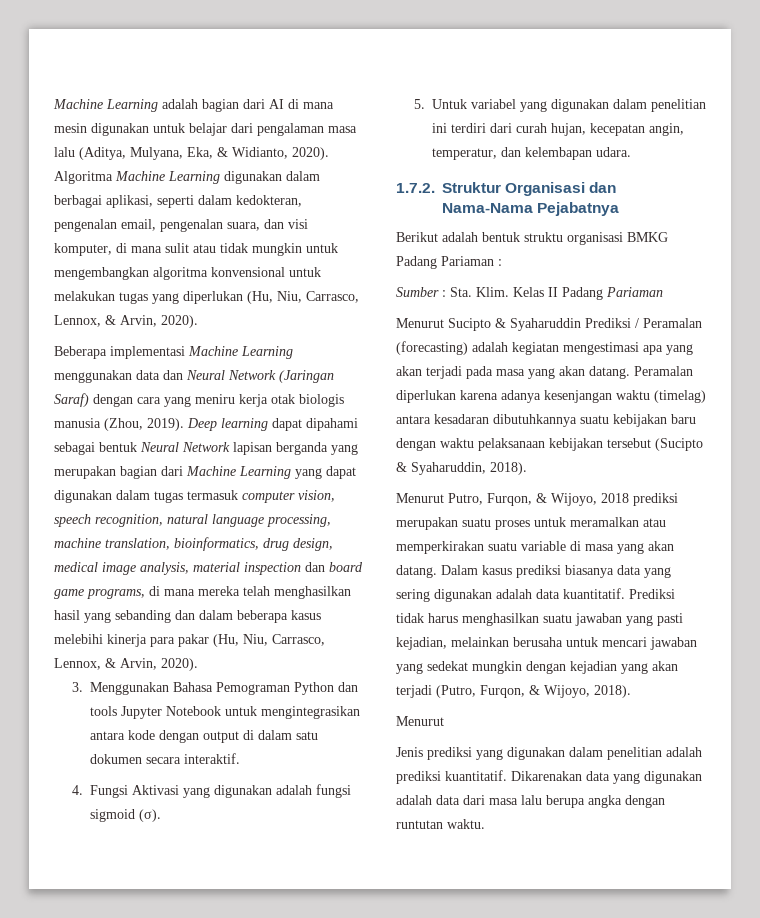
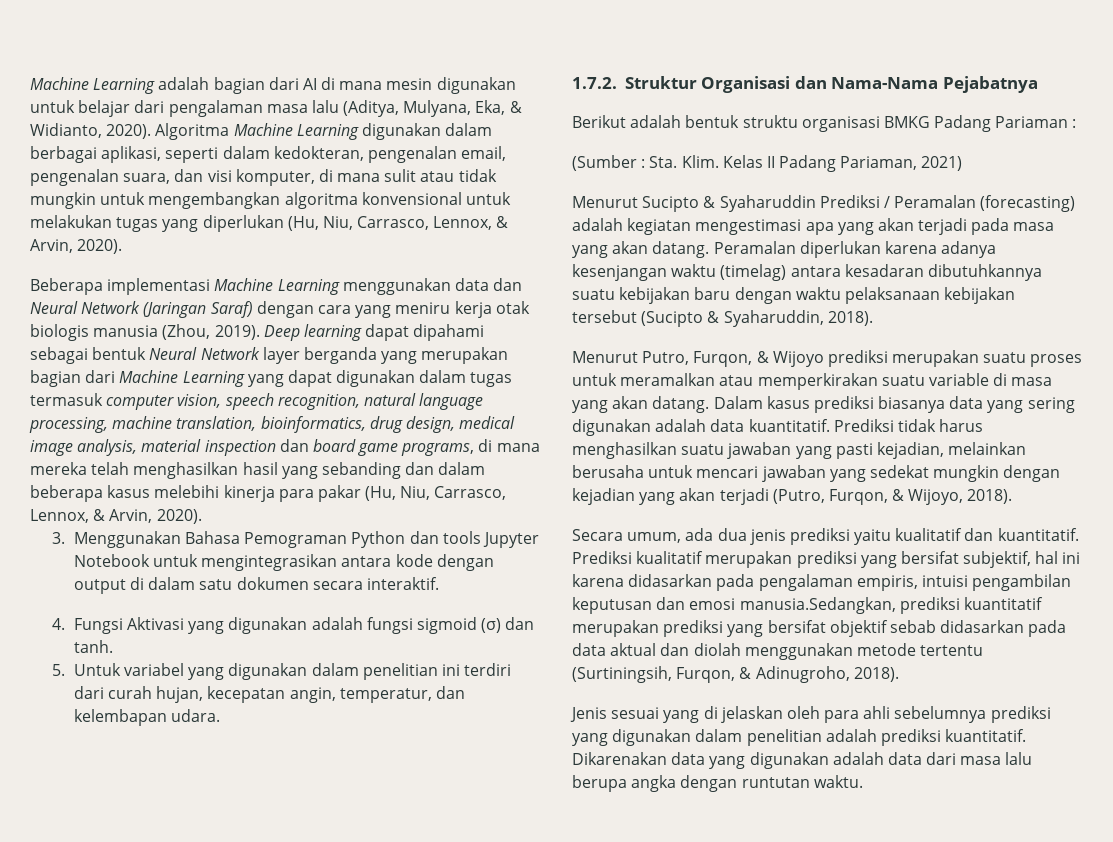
- Deep learning dapat dipahami sebagai bentuk Neural Network lapisan berganda yang merupakan bagian dari Machine Learning yang dapat digunakan dalam tugas termasuk computer vision, speech recognition, natural language processing, machine translation, bioinformatics, drug design, medical image analysis, material inspection dan board game programs, di mana mereka telah menghasilkan hasil yang sebanding dan dalam beberapa kasus melebihi kinerja para pakar (Hu, Niu, Carrasco, Lennox, & Arvin, 2020).
+ Deep learning dapat dipahami sebagai bentuk Neural Network layer berganda yang merupakan bagian dari Machine Learning yang dapat digunakan dalam tugas termasuk computer vision, speech recognition, natural language processing, machine translation, bioinformatics, drug design, medical image analysis, material inspection dan board game programs, di mana mereka telah menghasilkan hasil yang sebanding dan dalam beberapa kasus melebihi kinerja para pakar (Hu, Niu, Carrasco, Lennox, & Arvin, 2020).
- 4. Fungsi Aktivasi yang digunakan adalah fungsi sigmoid (σ).
+ 4. Fungsi Aktivasi yang digunakan adalah fungsi sigmoid (σ) dan tanh.
- Sumber : Sta. Klim.
+ (Sumber : Sta. Klim.
- Kelas II Padang Pariaman
+ Kelas II Padang Pariaman, 2021)
- Menurut Putro, Furqon, & Wijoyo, 2018 prediksi merupakan suatu proses untuk meramalkan atau memperkirakan suatu variable di masa yang akan datang.
+ Menurut Putro, Furqon, & Wijoyo prediksi merupakan suatu proses untuk meramalkan atau memperkirakan suatu variable di masa yang akan datang.
  Prediksi tidak harus menghasilkan suatu jawaban yang pasti kejadian, melainkan berusaha untuk mencari jawaban yang sedekat mungkin dengan kejadian yang akan terjadi (Putro, Furqon, & Wijoyo, 2018).
- Menurut
- Jenis prediksi yang digunakan dalam penelitian adalah prediksi kuantitatif.
+ Secara umum, ada dua jenis prediksi yaitu kualitatif dan kuantitatif. Prediksi kualitatif merupakan prediksi yang bersifat subjektif, hal ini karena didasarkan pada pengalaman empiris, intuisi pengambilan keputusan dan emosi manusia.Sedangkan, prediksi kuantitatif merupakan prediksi yang bersifat objektif sebab didasarkan pada data aktual dan diolah menggunakan metode tertentu (Surtiningsih, Furqon, & Adinugroho, 2018).
+ Jenis sesuai yang di jelaskan oleh para ahli sebelumnya prediksi yang digunakan dalam penelitian adalah prediksi kuantitatif.

